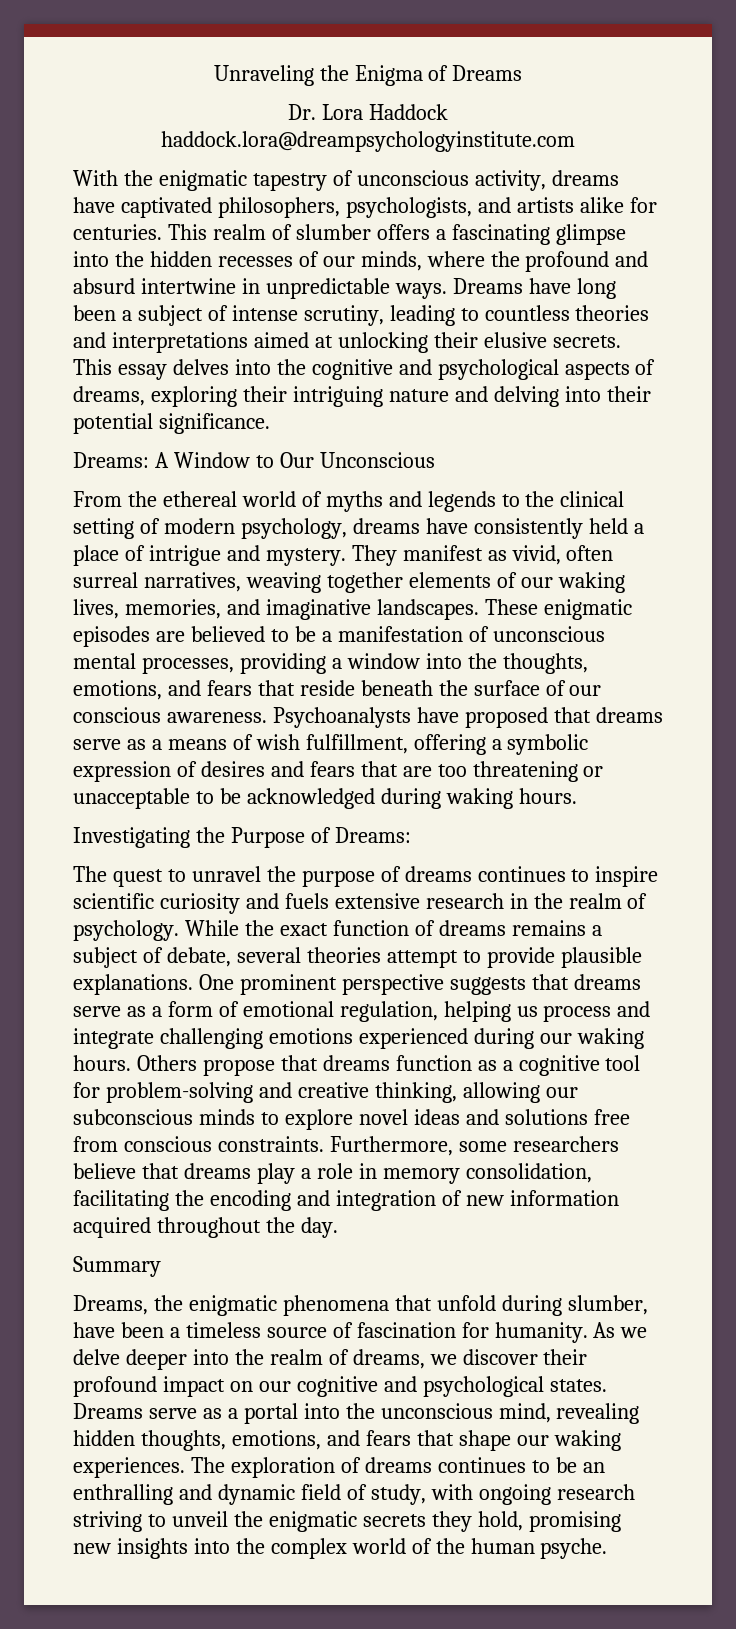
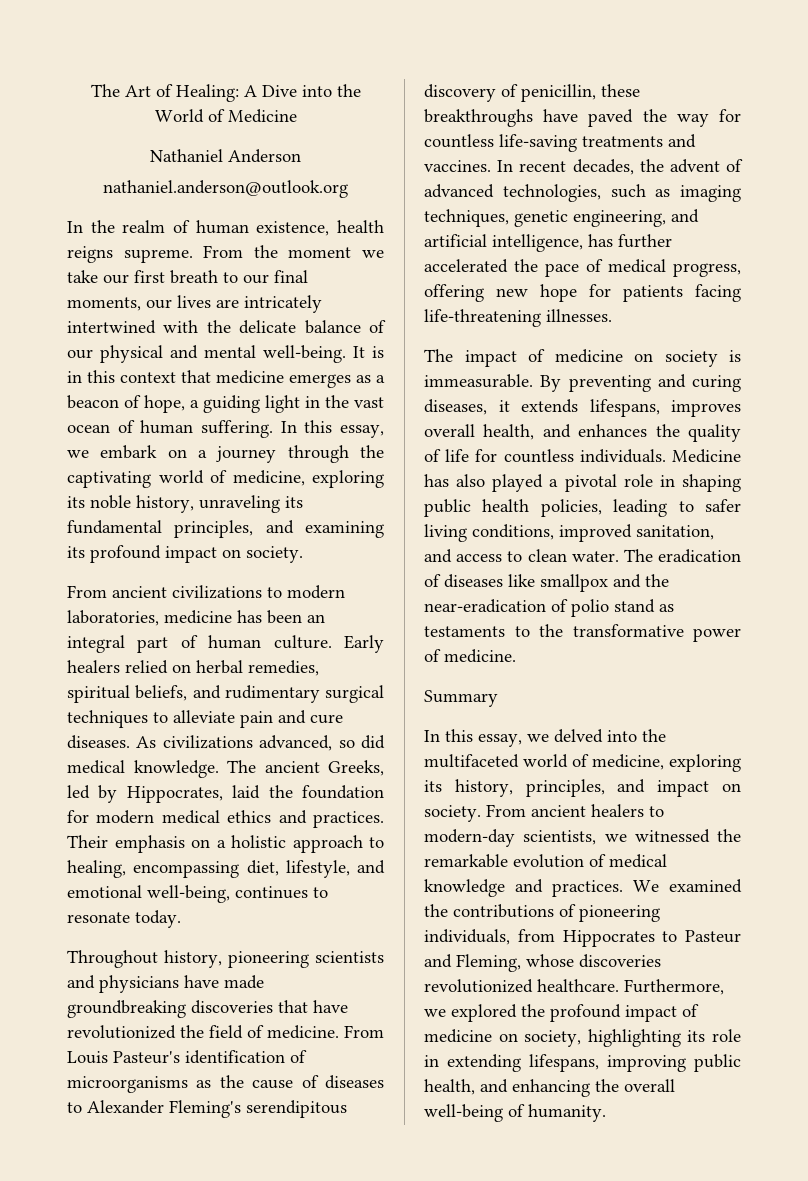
- Unraveling the Enigma of Dreams
- Dr. Lora Haddock
- haddock.lora@dreampsychologyinstitute.com
- With the enigmatic tapestry of unconscious activity, dreams have captivated philosophers, psychologists, and artists alike for centuries. This realm of slumber offers a fascinating glimpse into the hidden recesses of our minds, where the profound and absurd intertwine in unpredictable ways. Dreams have long been a subject of intense scrutiny, leading to countless theories and interpretations aimed at unlocking their elusive secrets. This essay delves into the cognitive and psychological aspects of dreams, exploring their intriguing nature and delving into their potential significance.
- Dreams: A Window to Our Unconscious
- From the ethereal world of myths and legends to the clinical setting of modern psychology, dreams have consistently held a place of intrigue and mystery. They manifest as vivid, often surreal narratives, weaving together elements of our waking lives, memories, and imaginative landscapes. These enigmatic episodes are believed to be a manifestation of unconscious mental processes, providing a window into the thoughts, emotions, and fears that reside beneath the surface of our conscious awareness. Psychoanalysts have proposed that dreams serve as a means of wish fulfillment, offering a symbolic expression of desires and fears that are too threatening or unacceptable to be acknowledged during waking hours.
- Investigating the Purpose of Dreams:
- The quest to unravel the purpose of dreams continues to inspire scientific curiosity and fuels extensive research in the realm of psychology. While the exact function of dreams remains a subject of debate, several theories attempt to provide plausible explanations. One prominent perspective suggests that dreams serve as a form of emotional regulation, helping us process and integrate challenging emotions experienced during our waking hours. Others propose that dreams function as a cognitive tool for problem-solving and creative thinking, allowing our subconscious minds to explore novel ideas and solutions free from conscious constraints. Furthermore, some researchers believe that dreams play a role in memory consolidation, facilitating the encoding and integration of new information acquired throughout the day.
+ The Art of Healing: A Dive into the World of Medicine
+ Nathaniel Anderson
+ nathaniel.anderson@outlook.org
+ In the realm of human existence, health reigns supreme. From the moment we take our first breath to our final moments, our lives are intricately intertwined with the delicate balance of our physical and mental well-being. It is in this context that medicine emerges as a beacon of hope, a guiding light in the vast ocean of human suffering. In this essay, we embark on a journey through the captivating world of medicine, exploring its noble history, unraveling its fundamental principles, and examining its profound impact on society.
+ From ancient civilizations to modern laboratories, medicine has been an integral part of human culture. Early healers relied on herbal remedies, spiritual beliefs, and rudimentary surgical techniques to alleviate pain and cure diseases. As civilizations advanced, so did medical knowledge. The ancient Greeks, led by Hippocrates, laid the foundation for modern medical ethics and practices. Their emphasis on a holistic approach to healing, encompassing diet, lifestyle, and emotional well-being, continues to resonate today.
+ Throughout history, pioneering scientists and physicians have made groundbreaking discoveries that have revolutionized the field of medicine. From Louis Pasteur's identification of microorganisms as the cause of diseases to Alexander Fleming's serendipitous discovery of penicillin, these breakthroughs have paved the way for countless life-saving treatments and vaccines. In recent decades, the advent of advanced technologies, such as imaging techniques, genetic engineering, and artificial intelligence, has further accelerated the pace of medical progress, offering new hope for patients facing life-threatening illnesses.
+ The impact of medicine on society is immeasurable. By preventing and curing diseases, it extends lifespans, improves overall health, and enhances the quality of life for countless individuals. Medicine has also played a pivotal role in shaping public health policies, leading to safer living conditions, improved sanitation, and access to clean water. The eradication of diseases like smallpox and the near-eradication of polio stand as testaments to the transformative power of medicine.
  Summary
- Dreams, the enigmatic phenomena that unfold during slumber, have been a timeless source of fascination for humanity. As we delve deeper into the realm of dreams, we discover their profound impact on our cognitive and psychological states. Dreams serve as a portal into the unconscious mind, revealing hidden thoughts, emotions, and fears that shape our waking experiences. The exploration of dreams continues to be an enthralling and dynamic field of study, with ongoing research striving to unveil the enigmatic secrets they hold, promising new insights into the complex world of the human psyche.
+ In this essay, we delved into the multifaceted world of medicine, exploring its history, principles, and impact on society. From ancient healers to modern-day scientists, we witnessed the remarkable evolution of medical knowledge and practices. We examined the contributions of pioneering individuals, from Hippocrates to Pasteur and Fleming, whose discoveries revolutionized healthcare. Furthermore, we explored the profound impact of medicine on society, highlighting its role in extending lifespans, improving public health, and enhancing the overall well-being of humanity.

